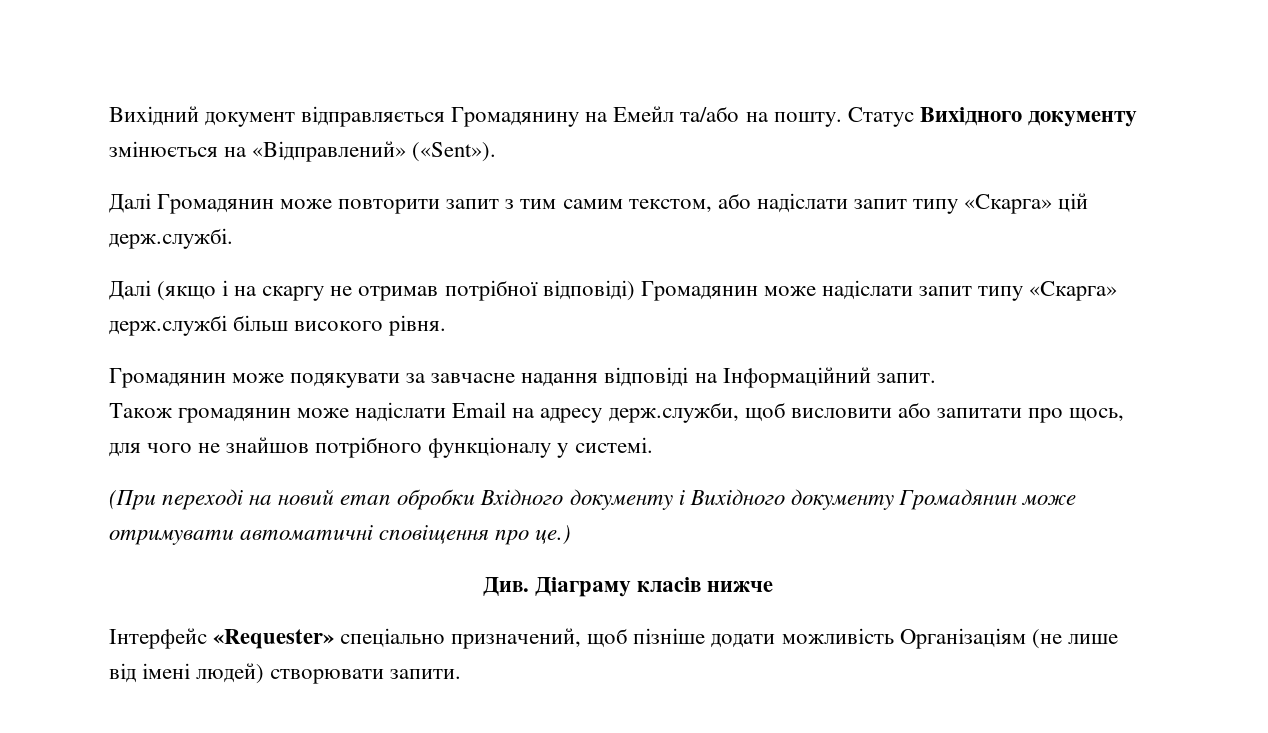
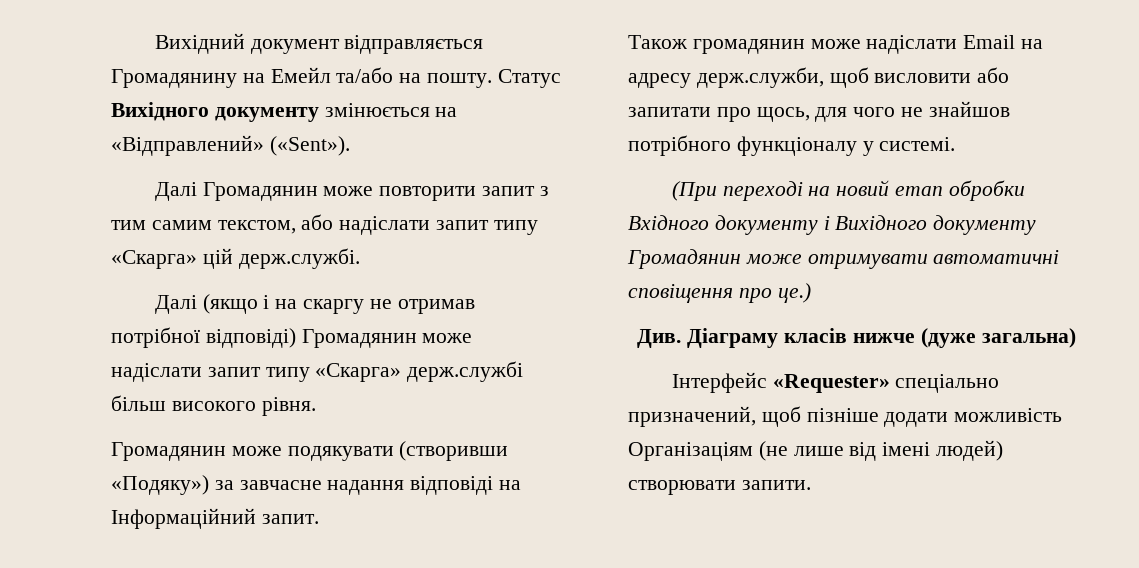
- Громадянин може подякувати за завчасне надання відповіді на Інформаційний запит.
+ Громадянин може подякувати (створивши «Подяку») за завчасне надання відповіді на Інформаційний запит.
- Див. Діаграму класів нижче
+ Див. Діаграму класів нижче (дуже загальна)

